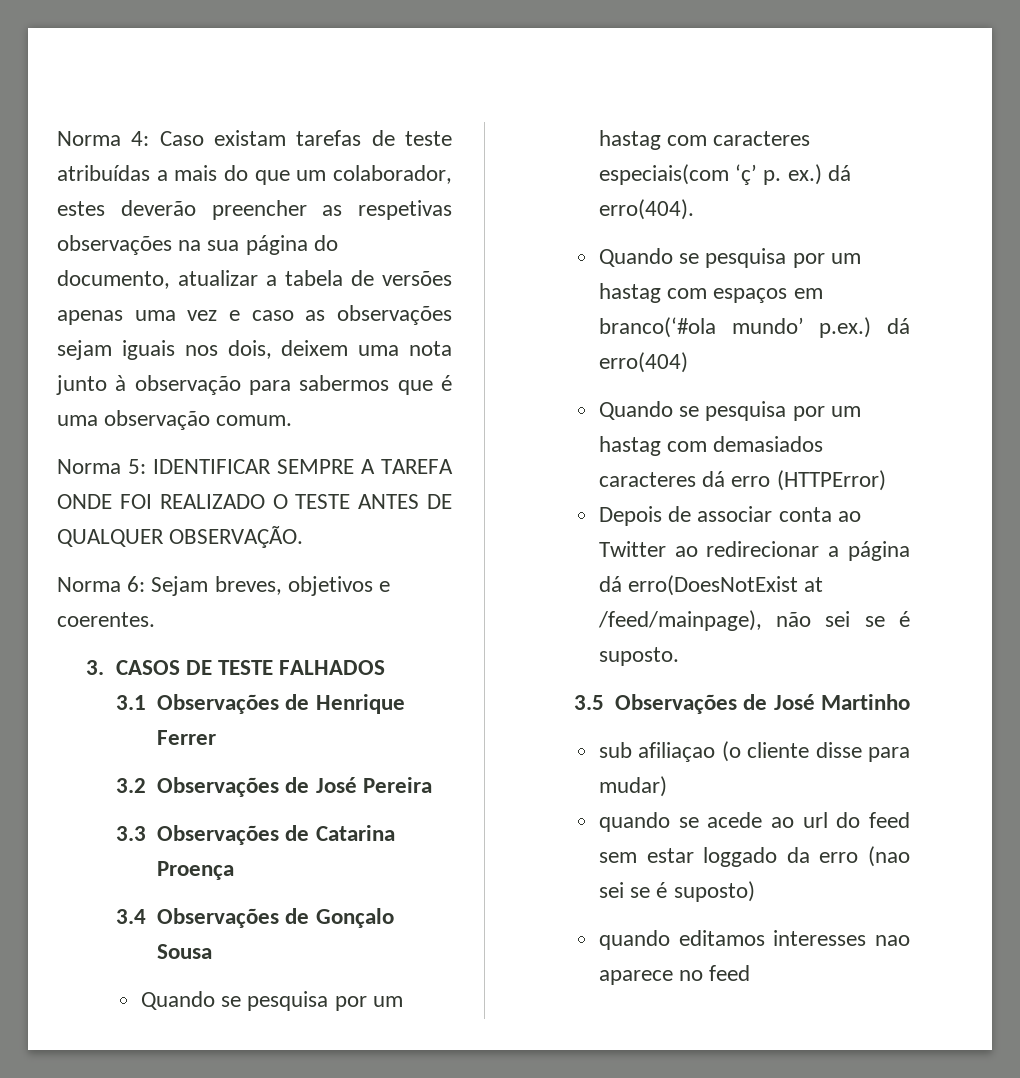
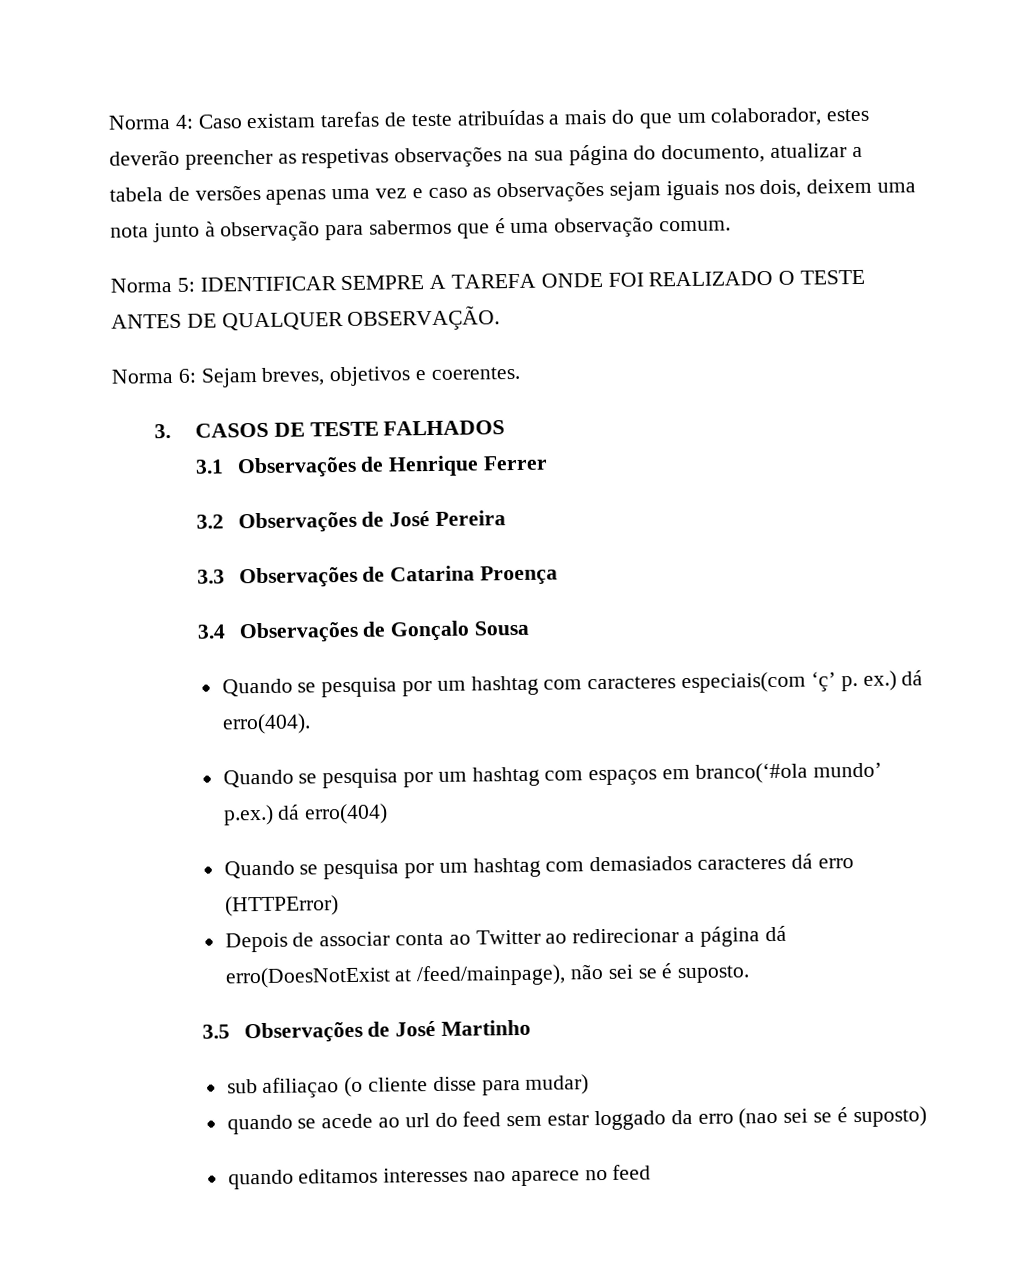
- Quando se pesquisa por um hastag com caracteres especiais(com ‘ç’ p. ex.) dá erro(404).
+ Quando se pesquisa por um hashtag com caracteres especiais(com ‘ç’ p. ex.) dá erro(404).
- Quando se pesquisa por um hastag com espaços em branco(‘#ola mundo’ p.ex.) dá erro(404)
+ Quando se pesquisa por um hashtag com espaços em branco(‘#ola mundo’ p.ex.) dá erro(404)
- Quando se pesquisa por um hastag com demasiados caracteres dá erro (HTTPError)
+ Quando se pesquisa por um hashtag com demasiados caracteres dá erro (HTTPError)

